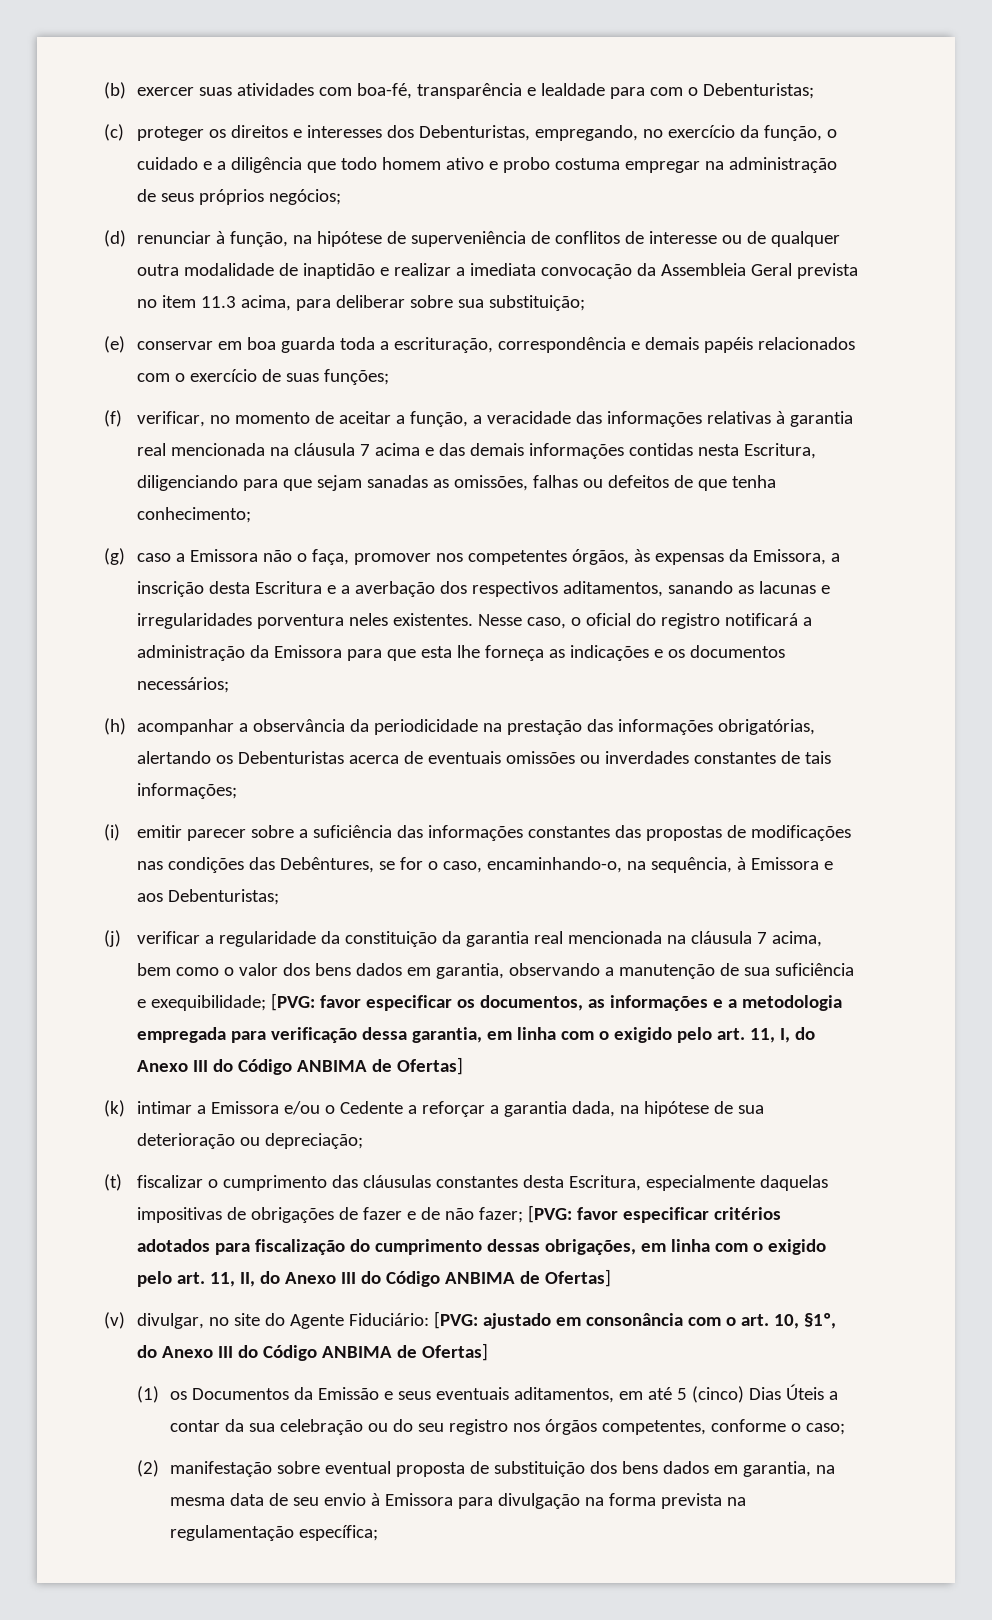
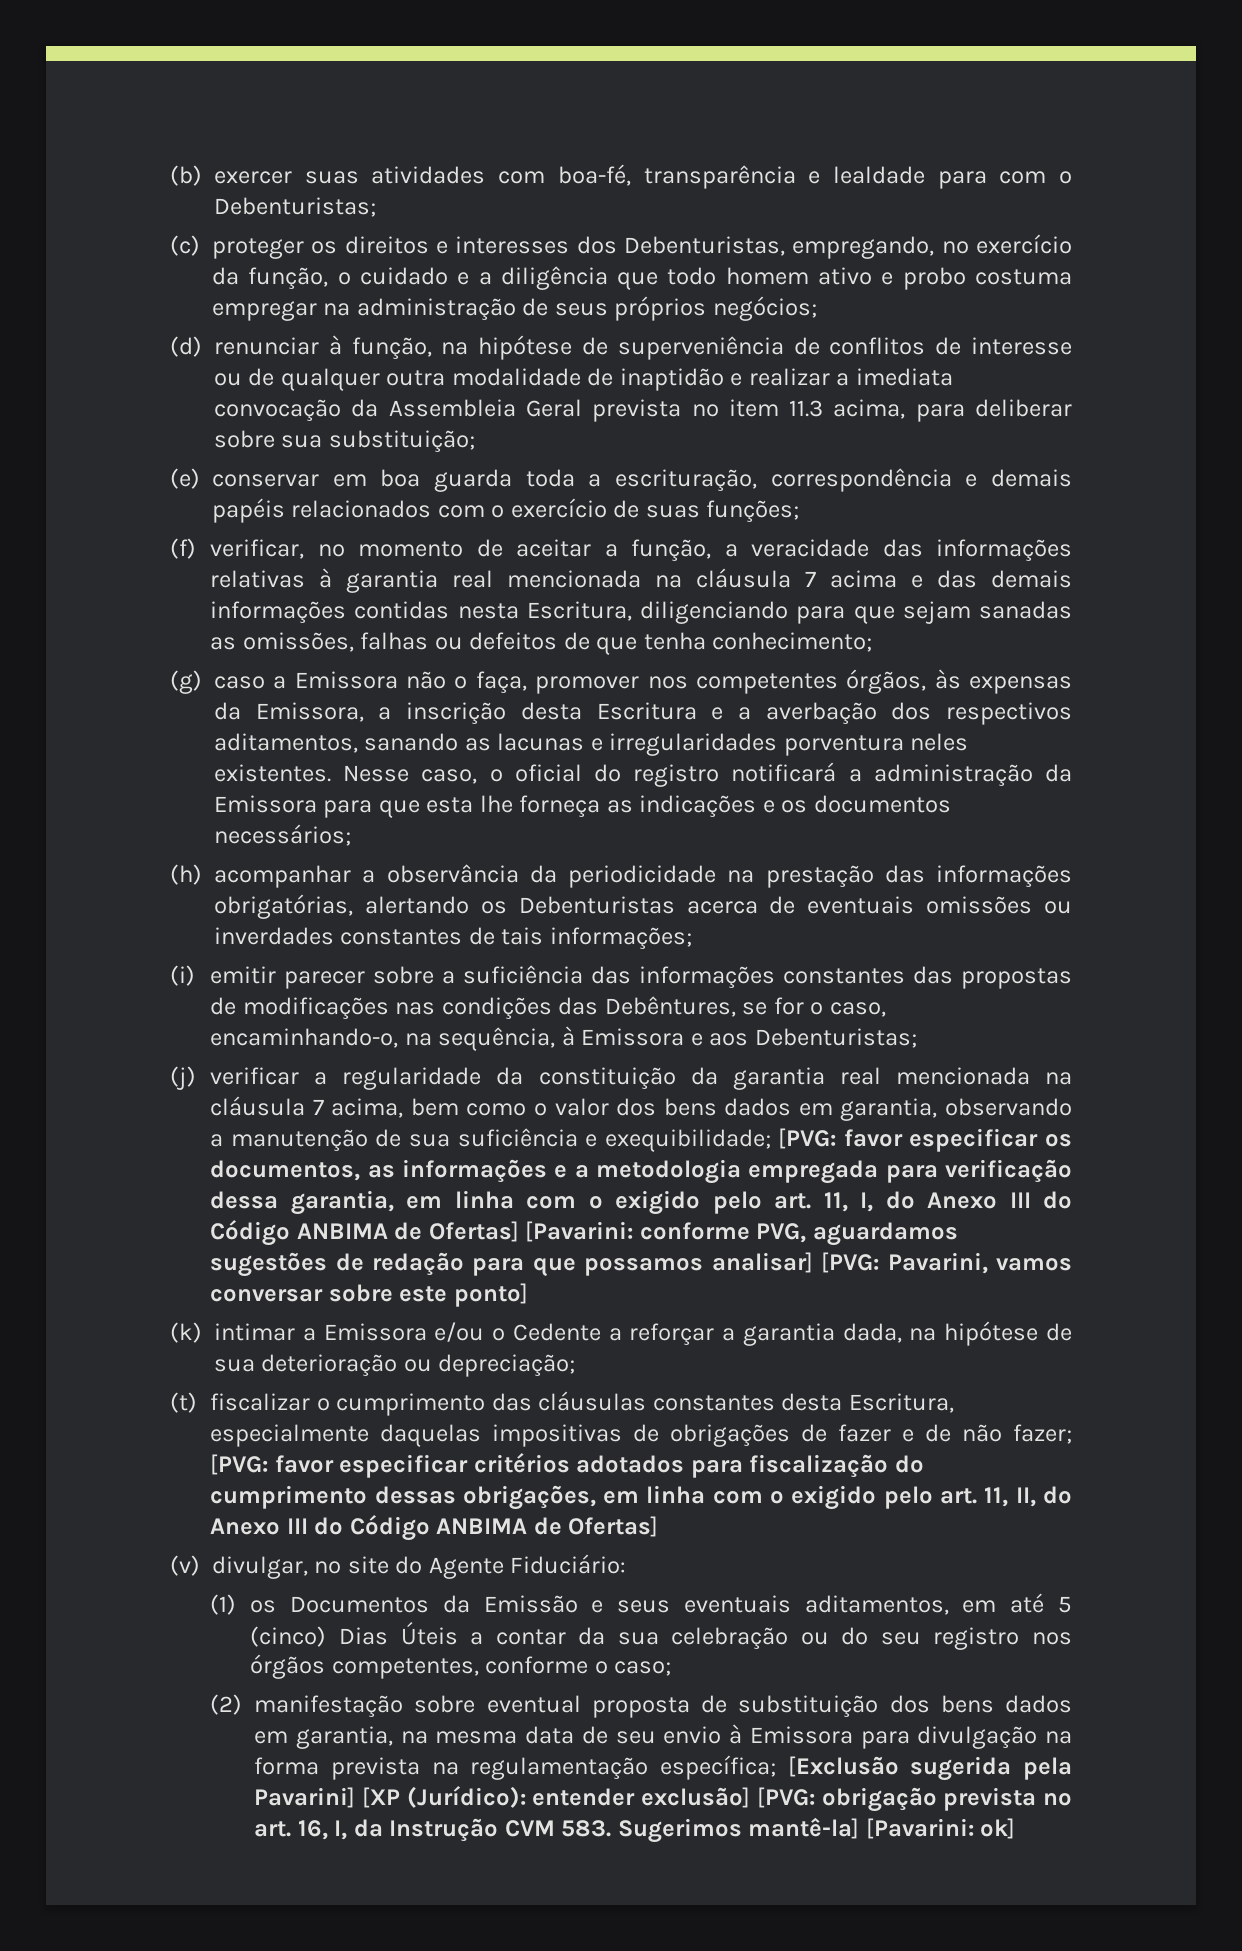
- favor especificar os documentos, as informações e a metodologia empregada para verificação dessa garantia, em linha com o exigido pelo art. 11, I, do Anexo III do Código ANBIMA de Ofertas]
+ favor especificar os documentos, as informações e a metodologia empregada para verificação dessa garantia, em linha com o exigido pelo art. 11, I, do Anexo III do Código ANBIMA de Ofertas] [Pavarini: conforme PVG, aguardamos sugestões de redação para que possamos analisar] [PVG: Pavarini, vamos conversar sobre este ponto]
- (v) divulgar, no site do Agente Fiduciário: [PVG: ajustado em consonância com o art. 10, §1º, do Anexo III do Código ANBIMA de Ofertas]
+ (v) divulgar, no site do Agente Fiduciário:
- (2) manifestação sobre eventual proposta de substituição dos bens dados em garantia, na mesma data de seu envio à Emissora para divulgação na forma prevista na regulamentação específica;
+ (2) manifestação sobre eventual proposta de substituição dos bens dados em garantia, na mesma data de seu envio à Emissora para divulgação na forma prevista na regulamentação específica; [Exclusão sugerida pela Pavarini] [XP (Jurídico): entender exclusão] [PVG: obrigação prevista no art. 16, I, da Instrução CVM 583. Sugerimos mantê-la] [Pavarini: ok]

